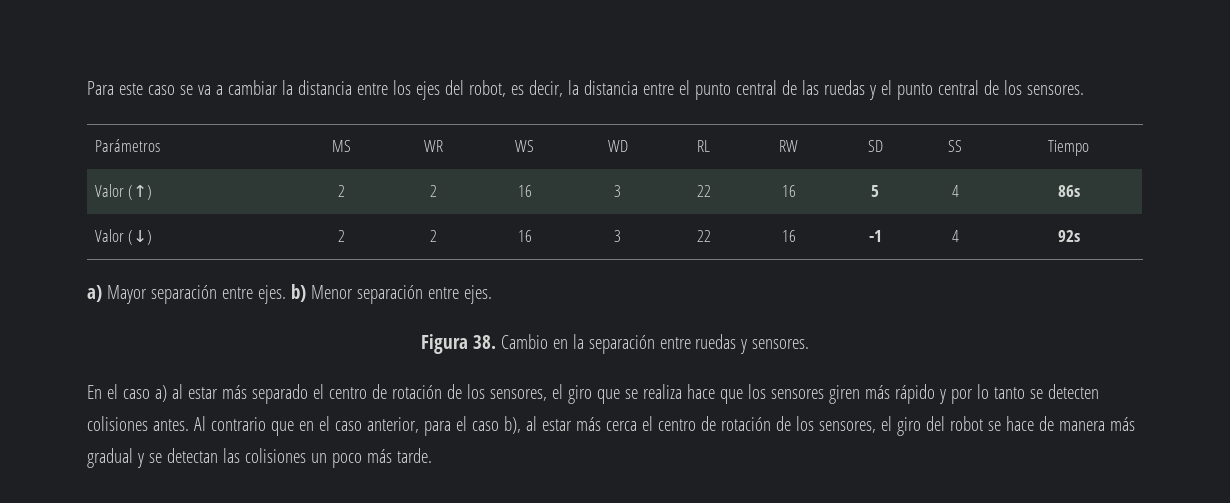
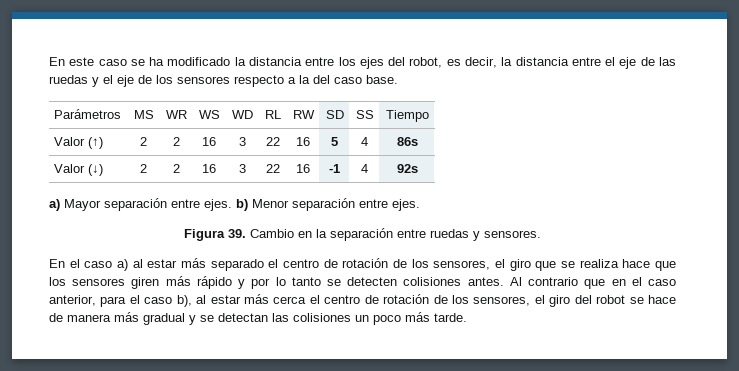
- Para este caso se va a cambiar la distancia entre los ejes del robot, es decir, la distancia entre el punto central de las ruedas y el punto central de los sensores.
+ En este caso se ha modificado la distancia entre los ejes del robot, es decir, la distancia entre el eje de las ruedas y el eje de los sensores respecto a la del caso base.
- Figura 38. Cambio en la separación entre ruedas y sensores.
+ Figura 39. Cambio en la separación entre ruedas y sensores.

